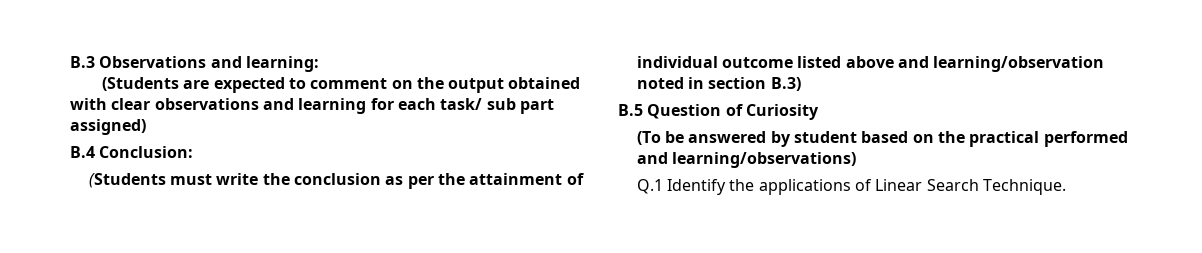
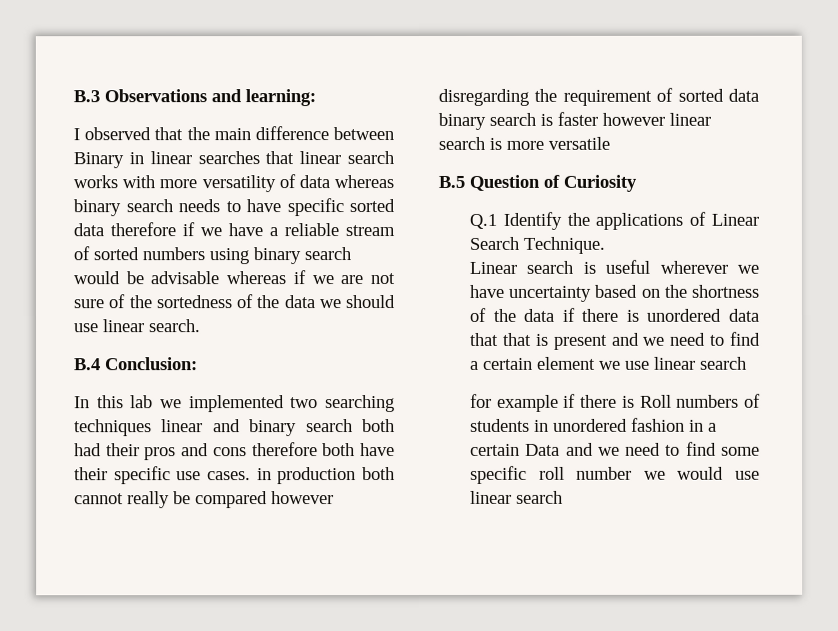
- (Students are expected to comment on the output obtained with clear observations and learning for each task/ sub part assigned)
+ I observed that the main difference between Binary in linear searches that linear search works with more versatility of data whereas binary search needs to have specific sorted data therefore if we have a reliable stream of sorted numbers using binary search would be advisable whereas if we are not sure of the sortedness of the data we should use linear search.
  B.4 Conclusion:
- (Students must write the conclusion as per the attainment of individual outcome listed above and learning/observation noted in section B.3)
+ In this lab we implemented two searching techniques linear and binary search both had their pros and cons therefore both have their specific use cases. in production both cannot really be compared however disregarding the requirement of sorted data binary search is faster however linear search is more versatile
  B.5 Question of Curiosity
- (To be answered by student based on the practical performed and learning/observations)
+ Linear search is useful wherever we have uncertainty based on the shortness of the data if there is unordered data that that is present and we need to find a certain element we use linear search
+ for example if there is Roll numbers of students in unordered fashion in a certain Data and we need to find some specific roll number we would use linear search

